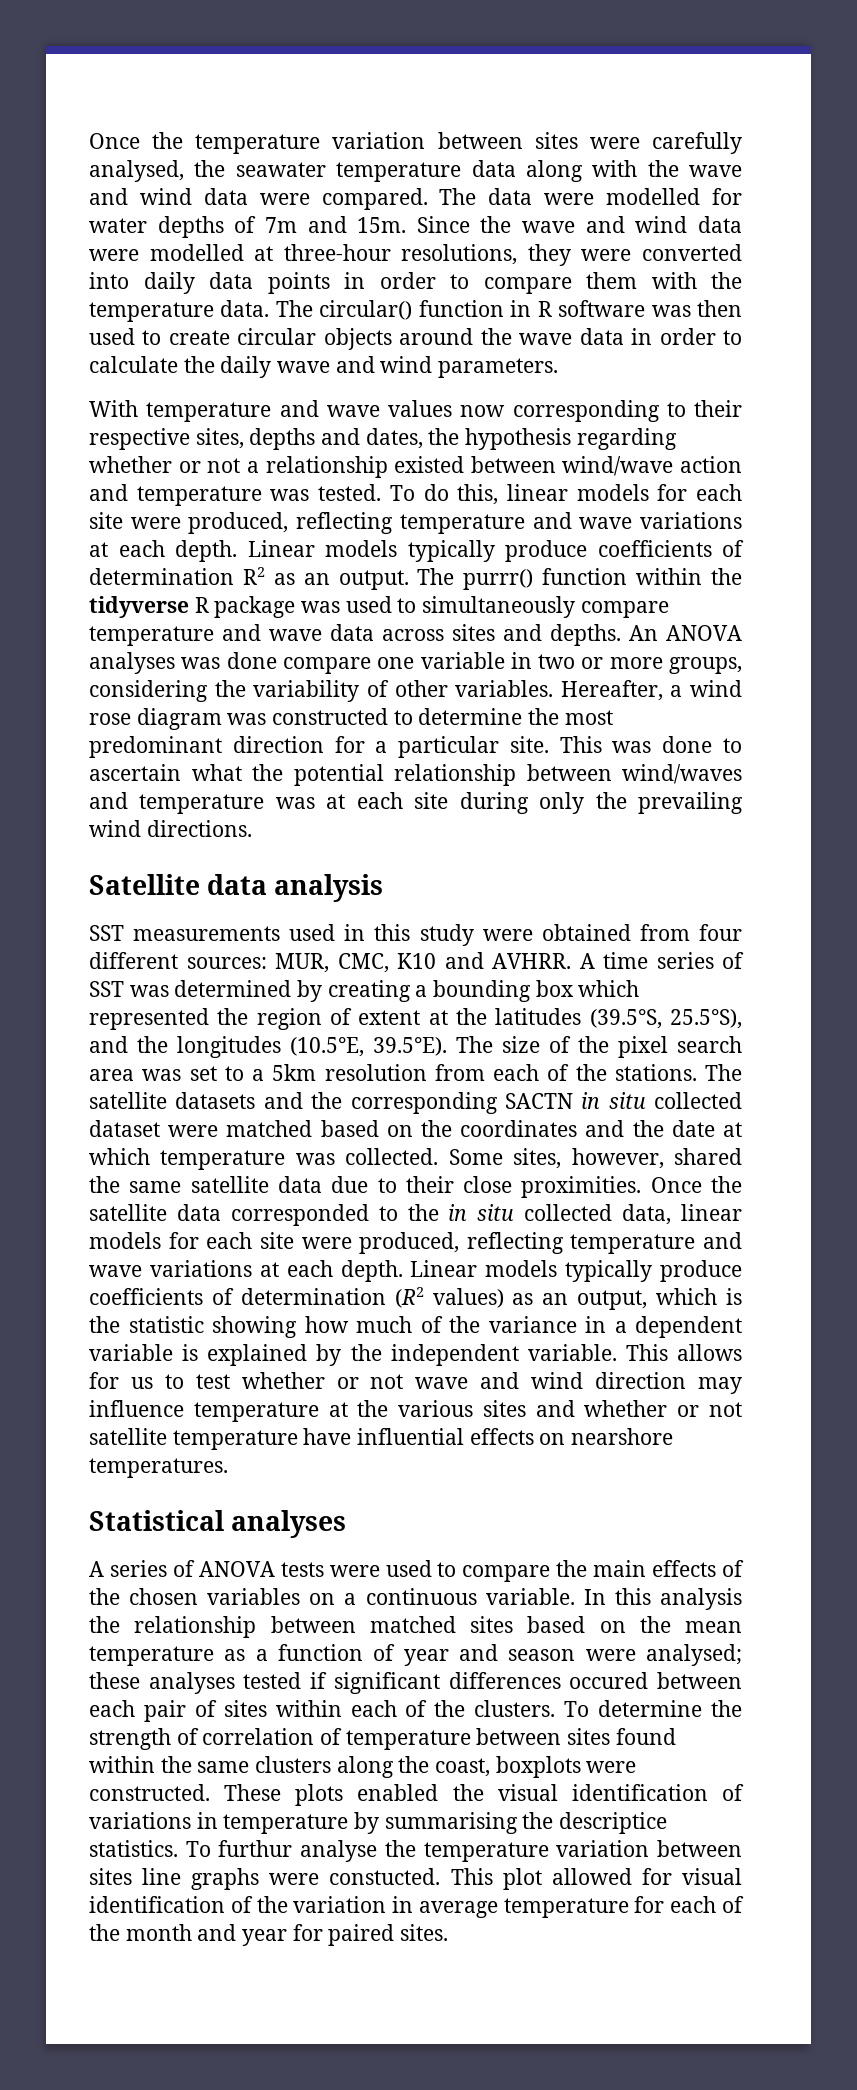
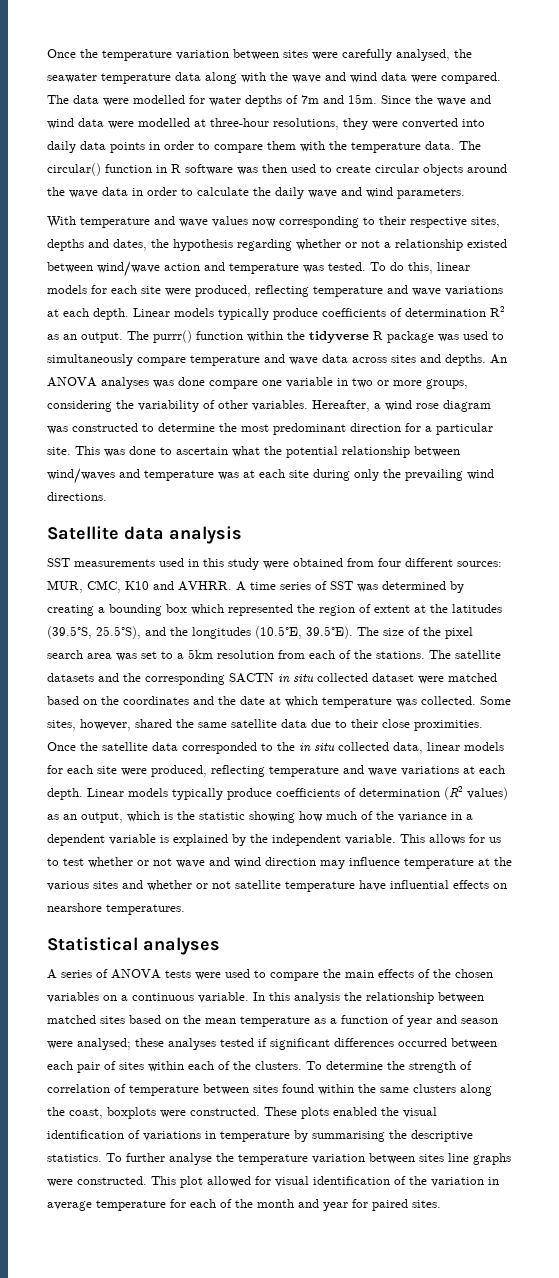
- In this analysis the relationship between matched sites based on the mean temperature as a function of year and season were analysed; these analyses tested if significant differences occured between each pair of sites within each of the clusters.
+ In this analysis the relationship between matched sites based on the mean temperature as a function of year and season were analysed; these analyses tested if significant differences occurred between each pair of sites within each of the clusters.
- These plots enabled the visual identification of variations in temperature by summarising the descriptice statistics.
+ These plots enabled the visual identification of variations in temperature by summarising the descriptive statistics.
- To furthur analyse the temperature variation between sites line graphs were constucted.
+ To further analyse the temperature variation between sites line graphs were constructed.

